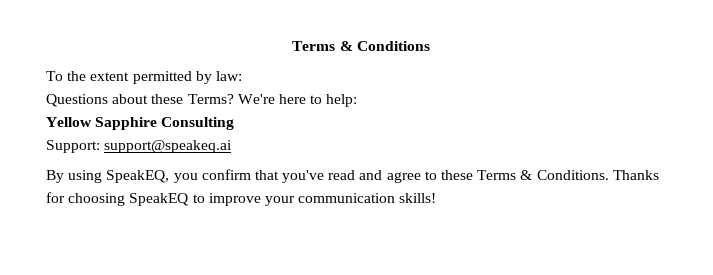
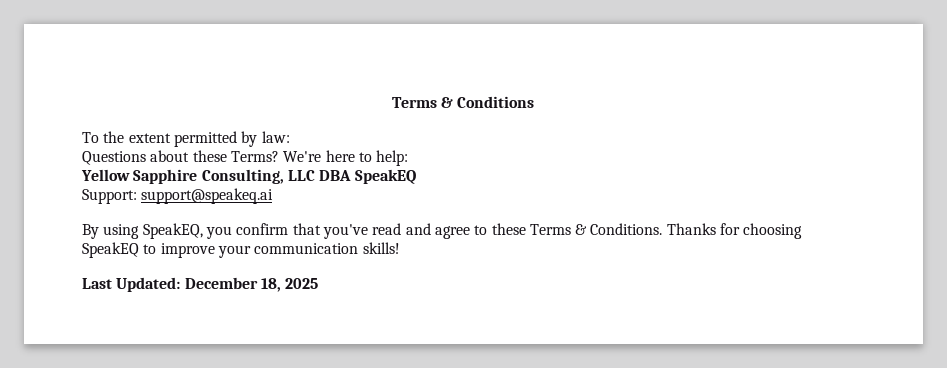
- Yellow Sapphire Consulting
+ Yellow Sapphire Consulting, LLC DBA SpeakEQ
+ Last Updated: December 18, 2025

